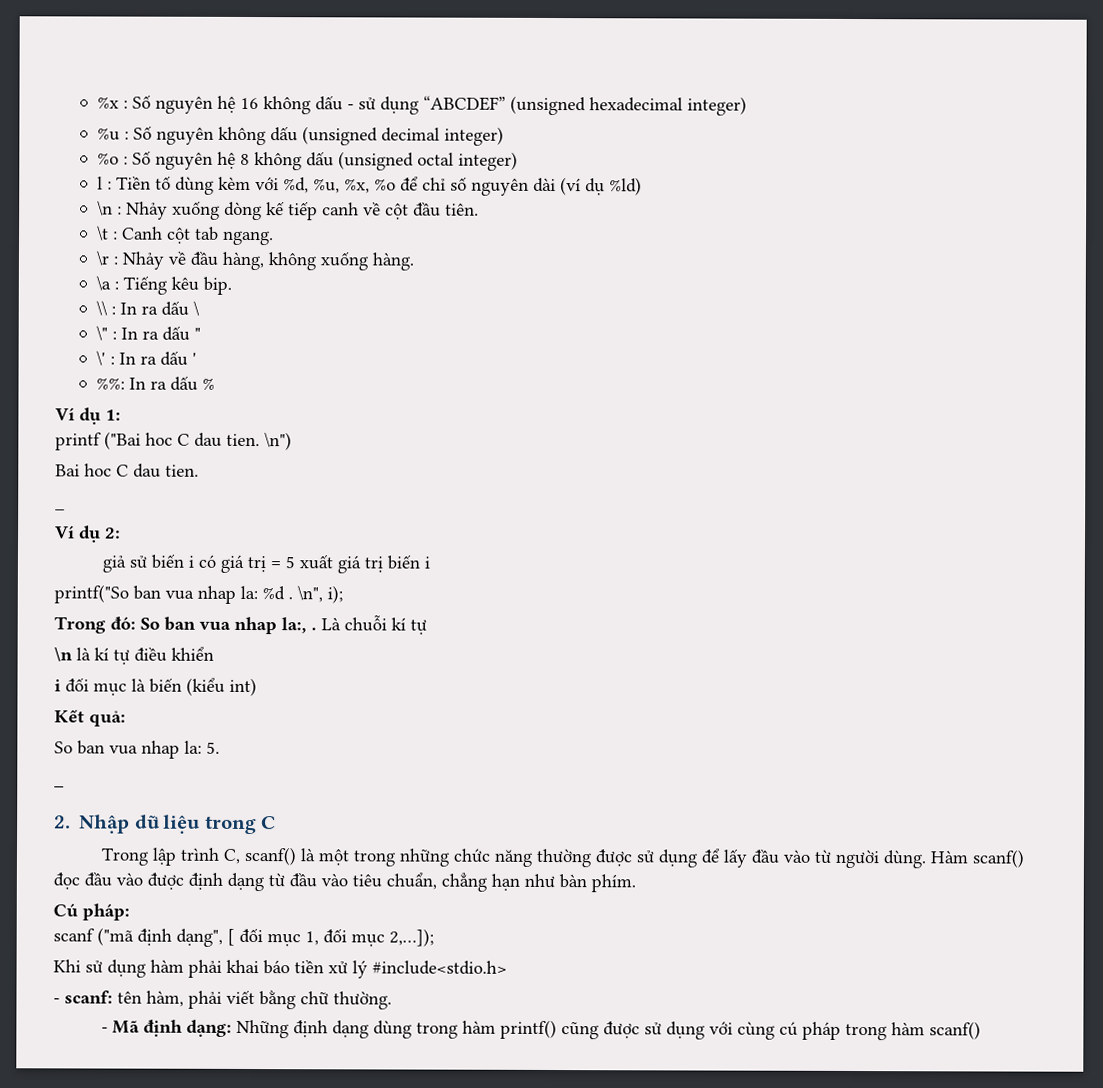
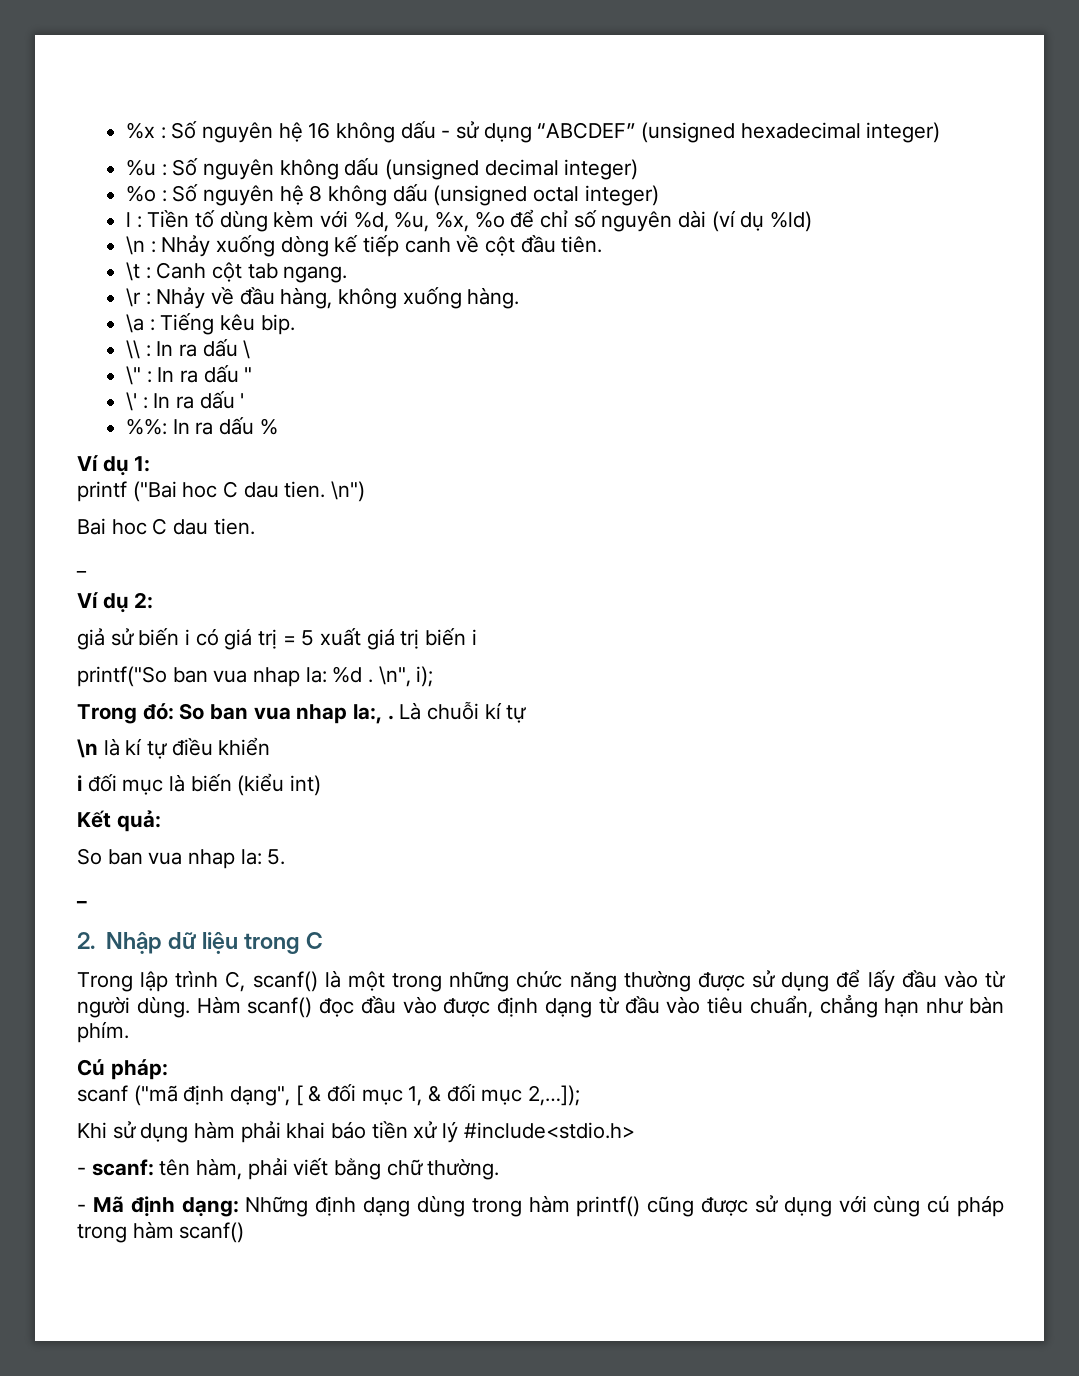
- scanf ("mã định dạng", [ đối mục 1, đối mục 2,…]);
+ scanf ("mã định dạng", [ & đối mục 1, & đối mục 2,…]);

